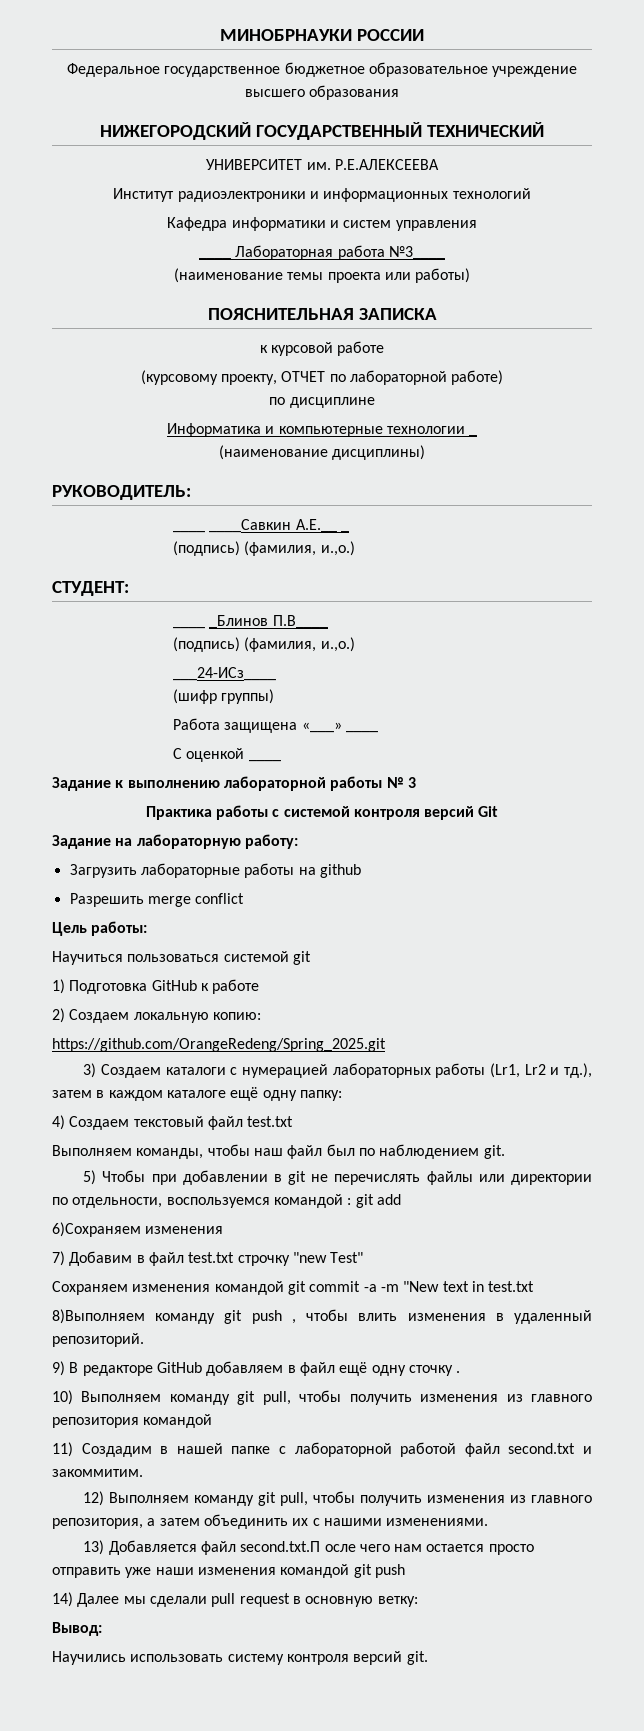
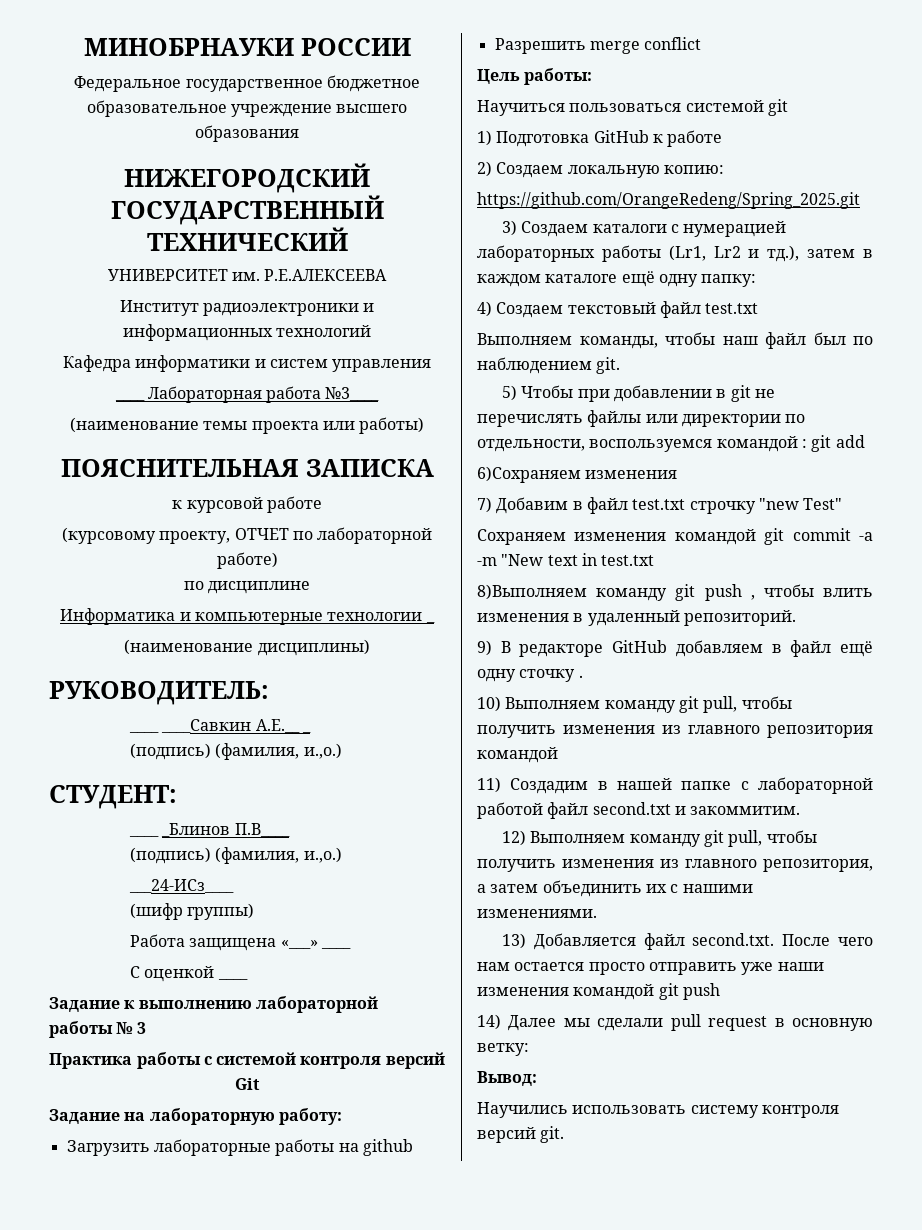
- 13) Добавляется файл second.txt.П осле чего нам остается просто отправить уже наши изменения командой git push
+ 13) Добавляется файл second.txt. После чего нам остается просто отправить уже наши изменения командой git push

